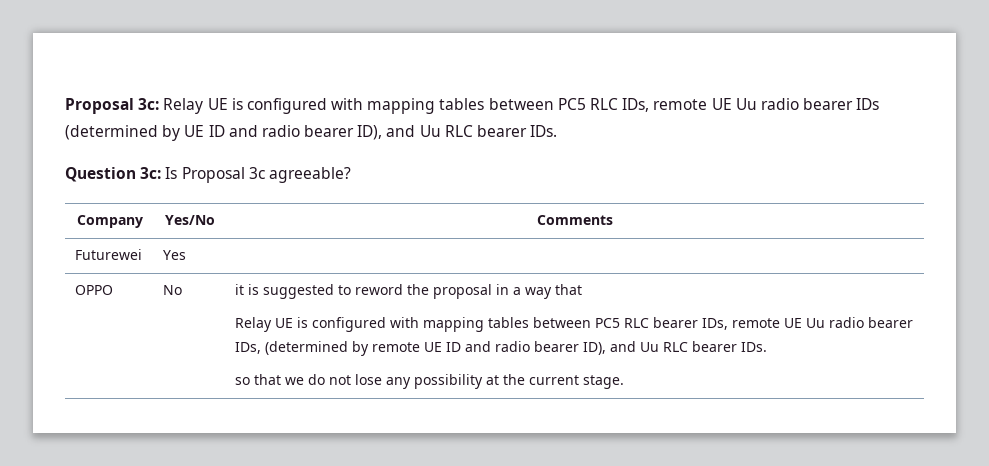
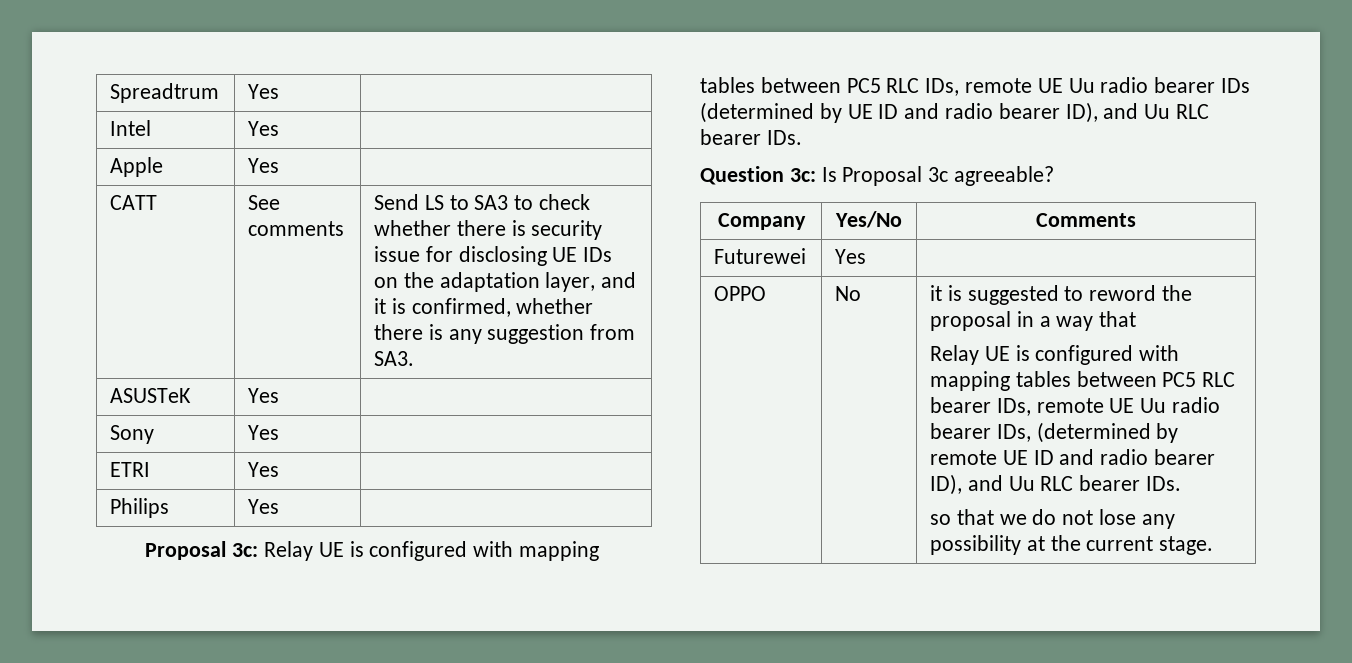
+ Spreadtrum | Yes |
+ Intel | Yes |
+ Apple | Yes |
+ CATT | See comments | Send LS to SA3 to check whether there is security issue for disclosing UE IDs on the adaptation layer, and it is confirmed, whether there is any suggestion from SA3.
+ ASUSTeK | Yes |
+ Sony | Yes |
+ ETRI | Yes |
+ Philips | Yes |

